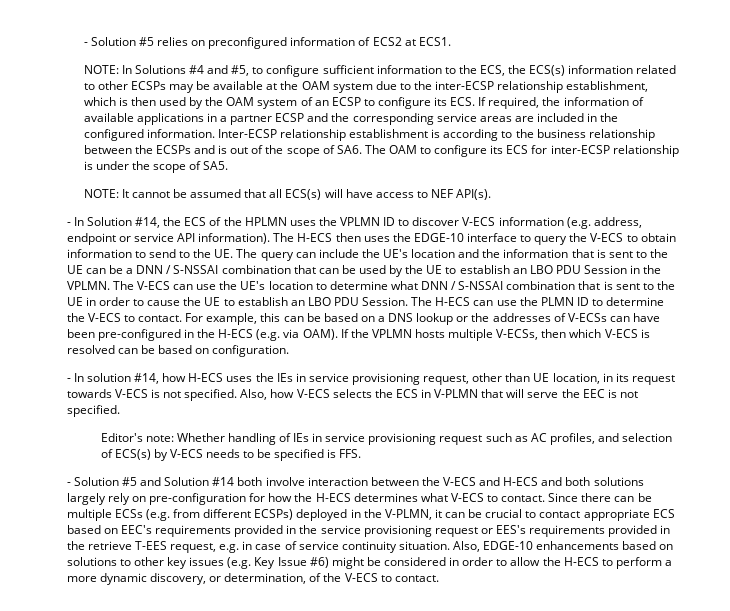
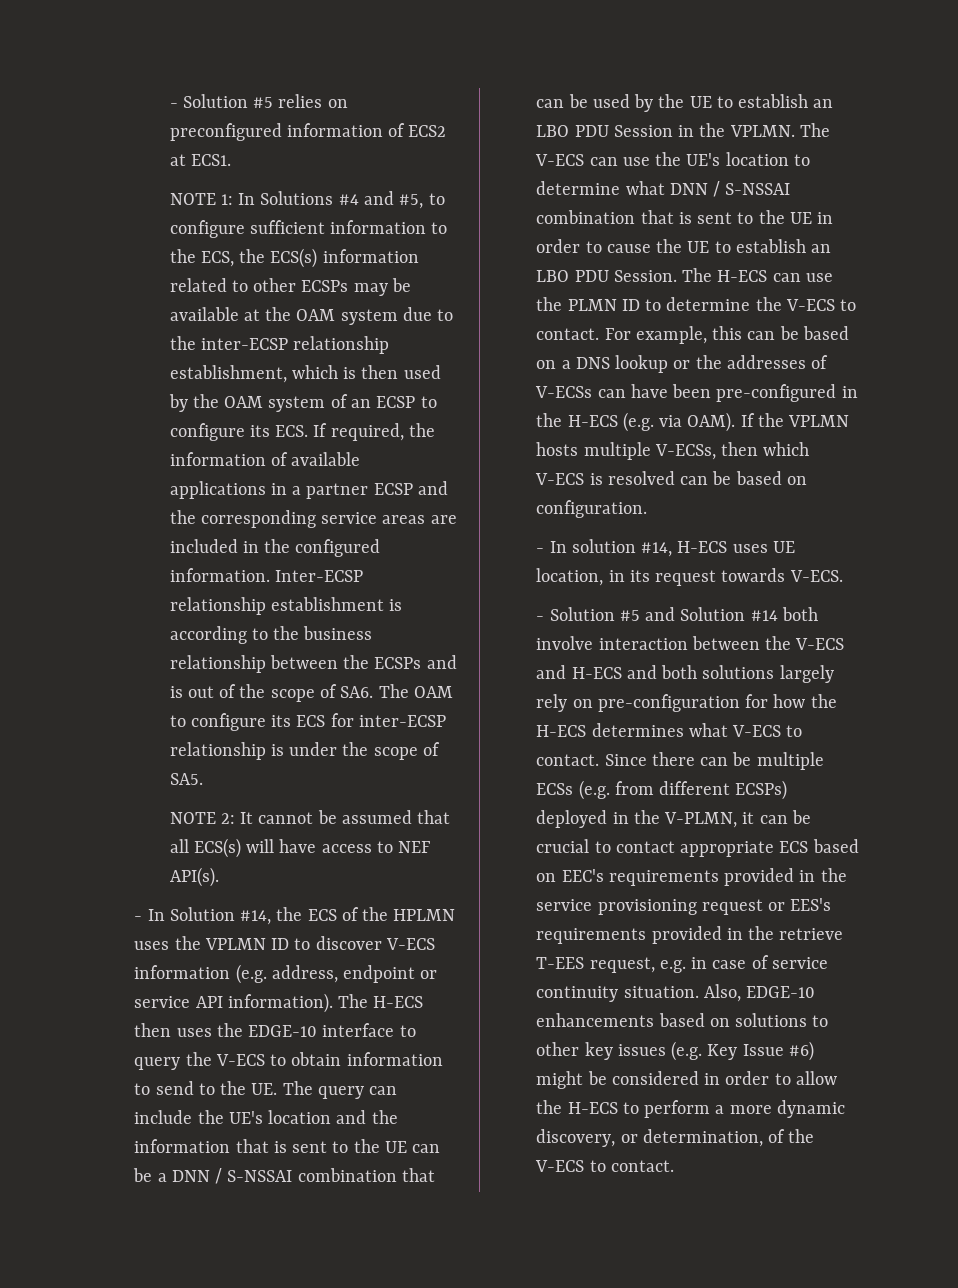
  - Solution #5 relies on preconfigured information of ECS2 at ECS1.
- NOTE:
+ NOTE 1:
- NOTE: It cannot be assumed that all ECS(s) will have access to NEF API(s).
+ NOTE 2: It cannot be assumed that all ECS(s) will have access to NEF API(s).
- - In solution #14, how H-ECS uses the IEs in service provisioning request, other than UE location, in its request towards V-ECS is not specified. Also, how V-ECS selects the ECS in V-PLMN that will serve the EEC is not specified.
- Editor's note: Whether handling of IEs in service provisioning request such as AC profiles, and selection of ECS(s) by V-ECS needs to be specified is FFS.
+ - In solution #14, H-ECS uses UE location, in its request towards V-ECS.

